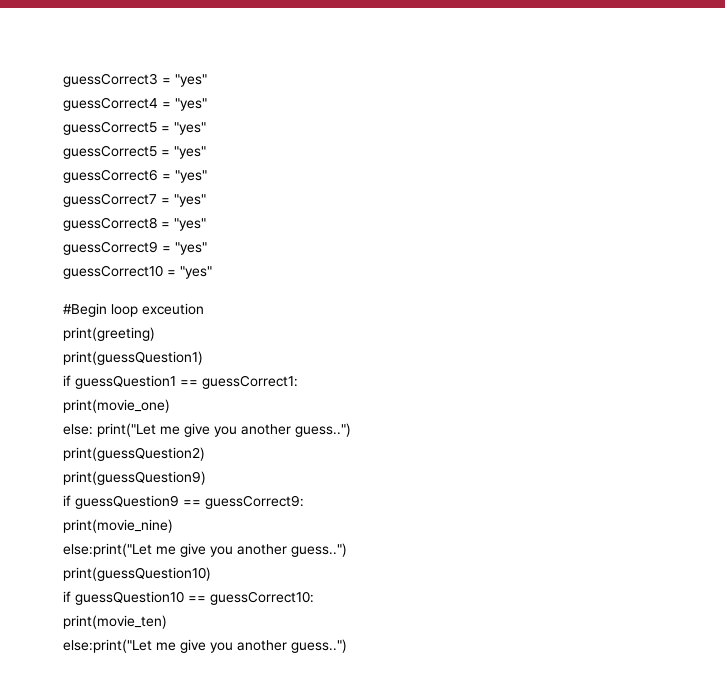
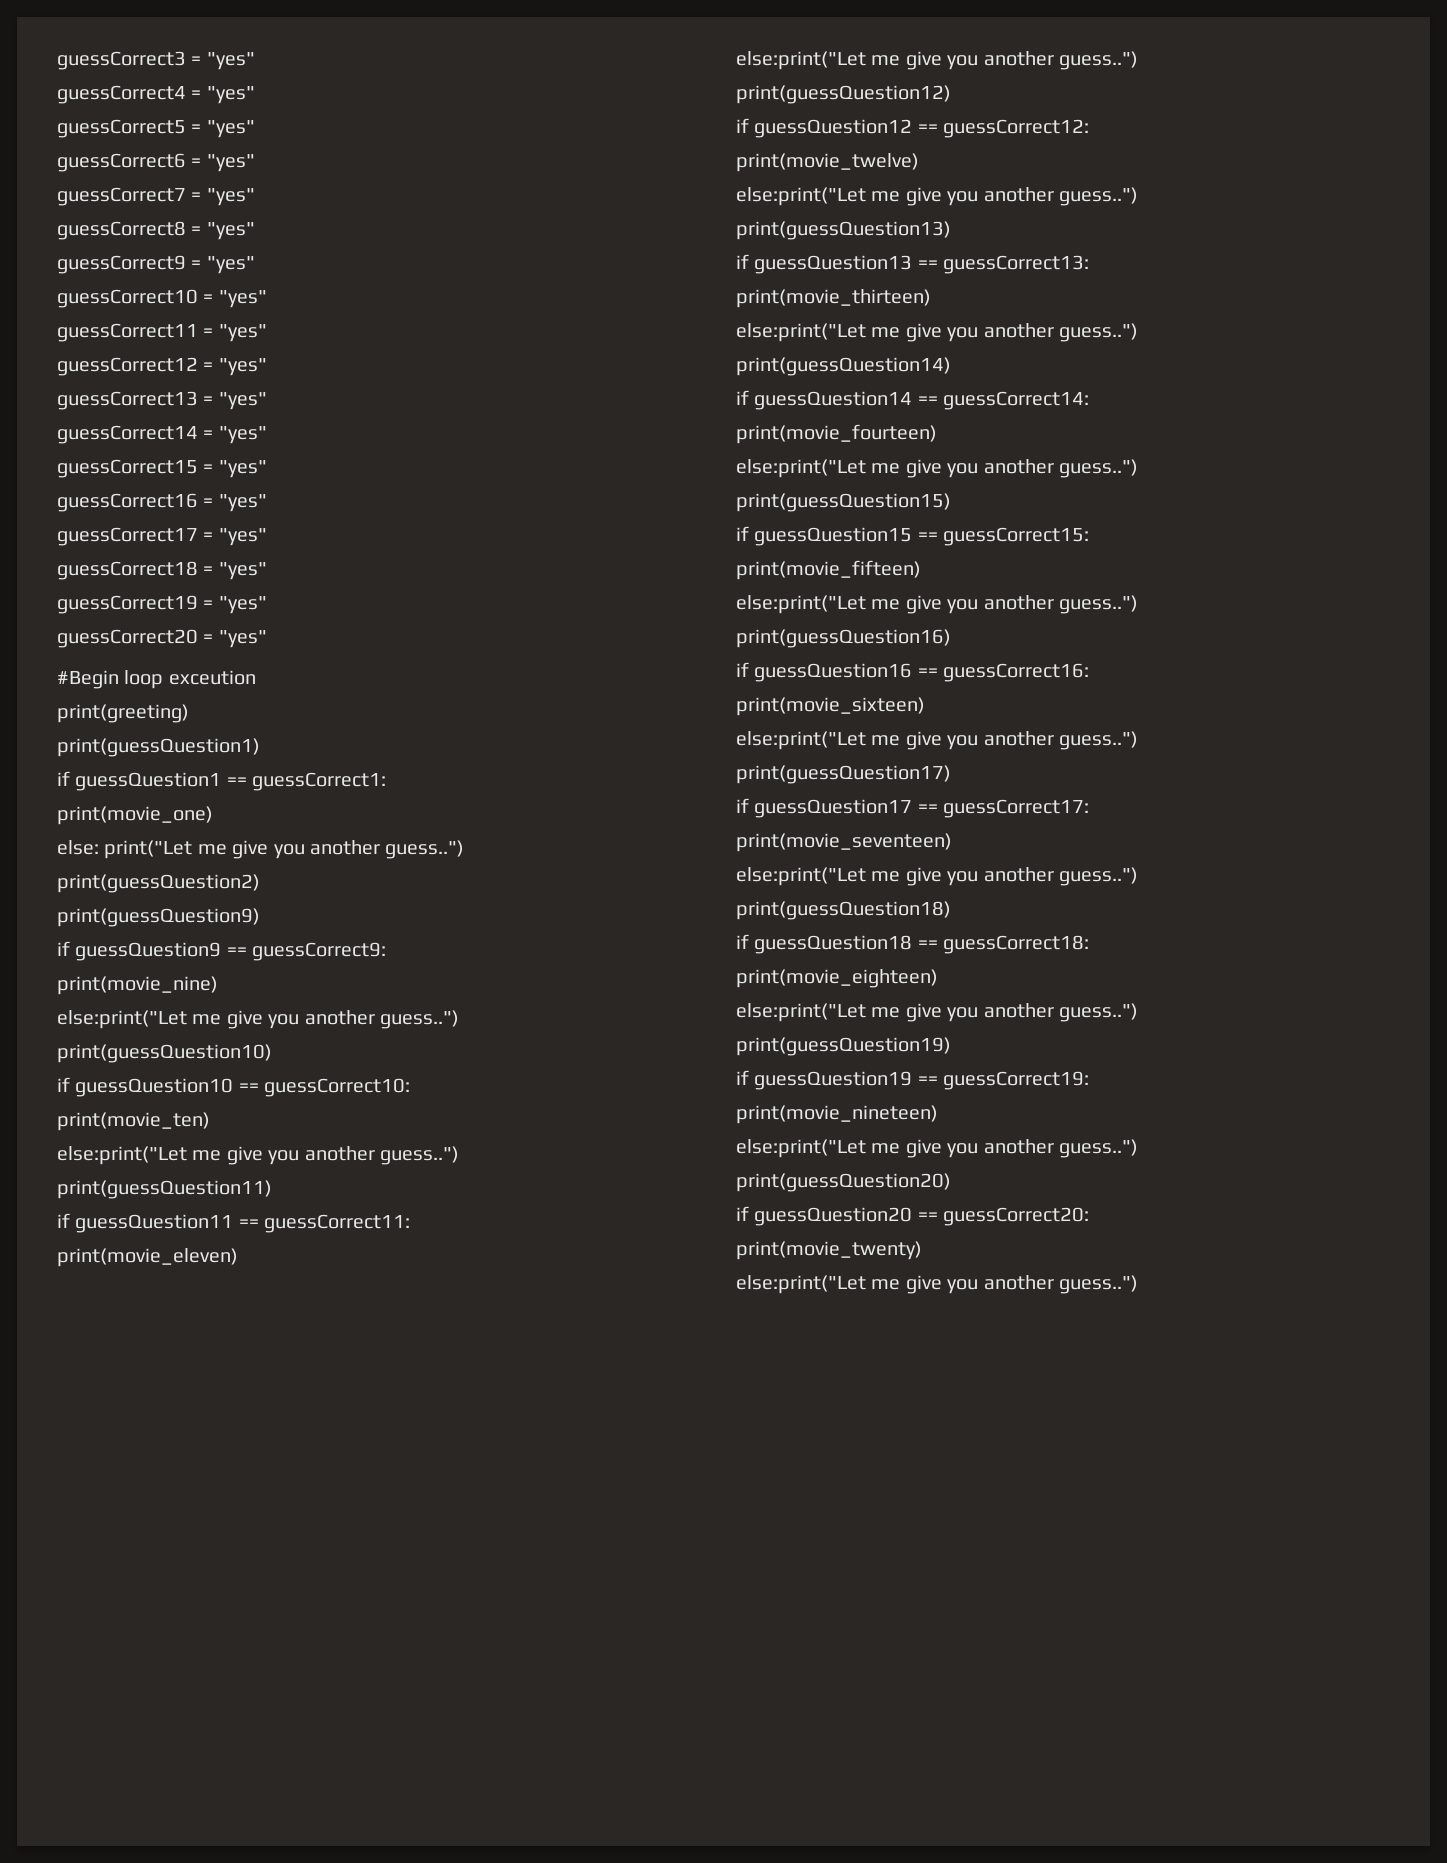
  guessCorrect4 = "yes"
- guessCorrect5 = "yes"
+ guessCorrect11 = "yes"
+ guessCorrect12 = "yes"
+ guessCorrect13 = "yes"
+ guessCorrect14 = "yes"
+ guessCorrect15 = "yes"
+ guessCorrect16 = "yes"
+ guessCorrect17 = "yes"
+ guessCorrect18 = "yes"
+ guessCorrect19 = "yes"
+ guessCorrect20 = "yes"
+ print(guessQuestion11)
+ if guessQuestion11 == guessCorrect11:
+ print(movie_eleven)
+ else:print("Let me give you another guess..")
+ print(guessQuestion12)
+ if guessQuestion12 == guessCorrect12:
+ print(movie_twelve)
+ else:print("Let me give you another guess..")
+ print(guessQuestion13)
+ if guessQuestion13 == guessCorrect13:
+ print(movie_thirteen)
+ else:print("Let me give you another guess..")
+ print(guessQuestion14)
+ if guessQuestion14 == guessCorrect14:
+ print(movie_fourteen)
+ else:print("Let me give you another guess..")
+ print(guessQuestion15)
+ if guessQuestion15 == guessCorrect15:
+ print(movie_fifteen)
+ else:print("Let me give you another guess..")
+ print(guessQuestion16)
+ if guessQuestion16 == guessCorrect16:
+ print(movie_sixteen)
+ else:print("Let me give you another guess..")
+ print(guessQuestion17)
+ if guessQuestion17 == guessCorrect17:
+ print(movie_seventeen)
+ else:print("Let me give you another guess..")
+ print(guessQuestion18)
+ if guessQuestion18 == guessCorrect18:
+ print(movie_eighteen)
+ else:print("Let me give you another guess..")
+ print(guessQuestion19)
+ if guessQuestion19 == guessCorrect19:
+ print(movie_nineteen)
+ else:print("Let me give you another guess..")
+ print(guessQuestion20)
+ if guessQuestion20 == guessCorrect20:
+ print(movie_twenty)
+ else:print("Let me give you another guess..")

